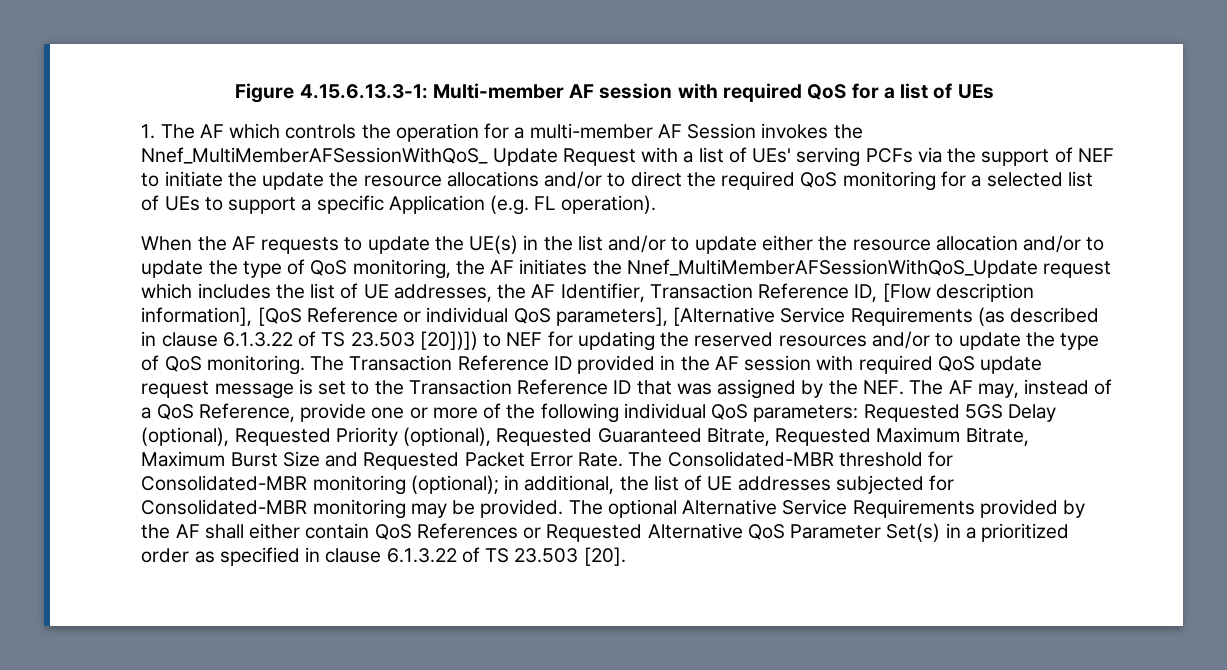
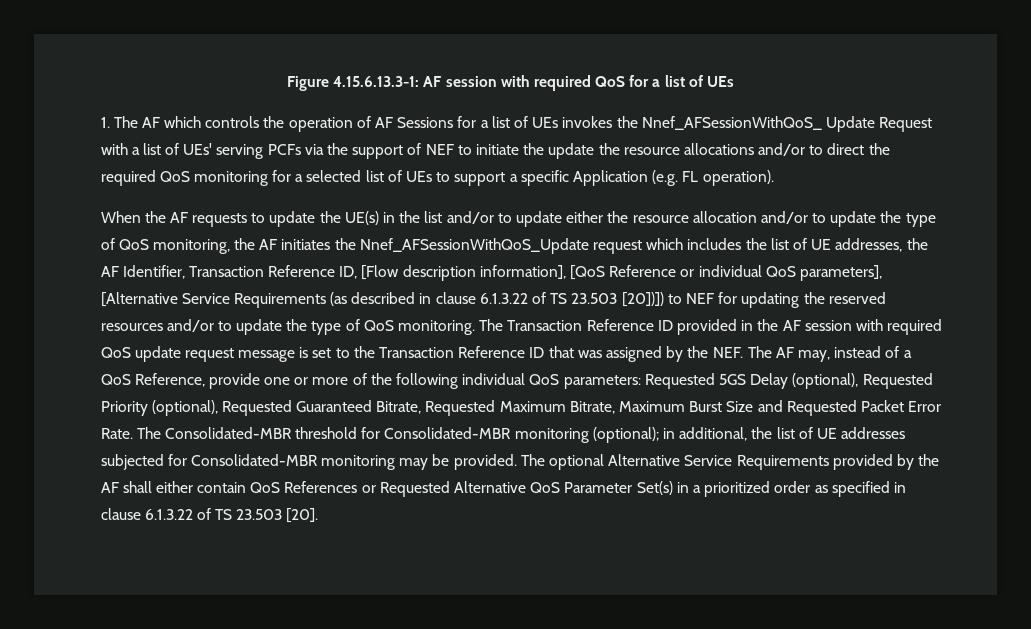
- Figure 4.15.6.13.3-1: Multi-member AF session with required QoS for a list of UEs
+ Figure 4.15.6.13.3-1: AF session with required QoS for a list of UEs
- 1. The AF which controls the operation for a multi-member AF Session invokes the Nnef_MultiMemberAFSessionWithQoS_ Update Request with a list of UEs' serving PCFs via the support of NEF to initiate the update the resource allocations and/or to direct the required QoS monitoring for a selected list of UEs to support a specific Application (e.g. FL operation).
+ 1. The AF which controls the operation of AF Sessions for a list of UEs invokes the Nnef_AFSessionWithQoS_ Update Request with a list of UEs' serving PCFs via the support of NEF to initiate the update the resource allocations and/or to direct the required QoS monitoring for a selected list of UEs to support a specific Application (e.g. FL operation).
- When the AF requests to update the UE(s) in the list and/or to update either the resource allocation and/or to update the type of QoS monitoring, the AF initiates the Nnef_MultiMemberAFSessionWithQoS_Update request which includes the list of UE addresses, the AF Identifier, Transaction Reference ID, [Flow description information], [QoS Reference or individual QoS parameters], [Alternative Service Requirements (as described in clause 6.1.3.22 of TS 23.503 [20])]) to NEF for updating the reserved resources and/or to update the type of QoS monitoring.
+ When the AF requests to update the UE(s) in the list and/or to update either the resource allocation and/or to update the type of QoS monitoring, the AF initiates the Nnef_AFSessionWithQoS_Update request which includes the list of UE addresses, the AF Identifier, Transaction Reference ID, [Flow description information], [QoS Reference or individual QoS parameters], [Alternative Service Requirements (as described in clause 6.1.3.22 of TS 23.503 [20])]) to NEF for updating the reserved resources and/or to update the type of QoS monitoring.

